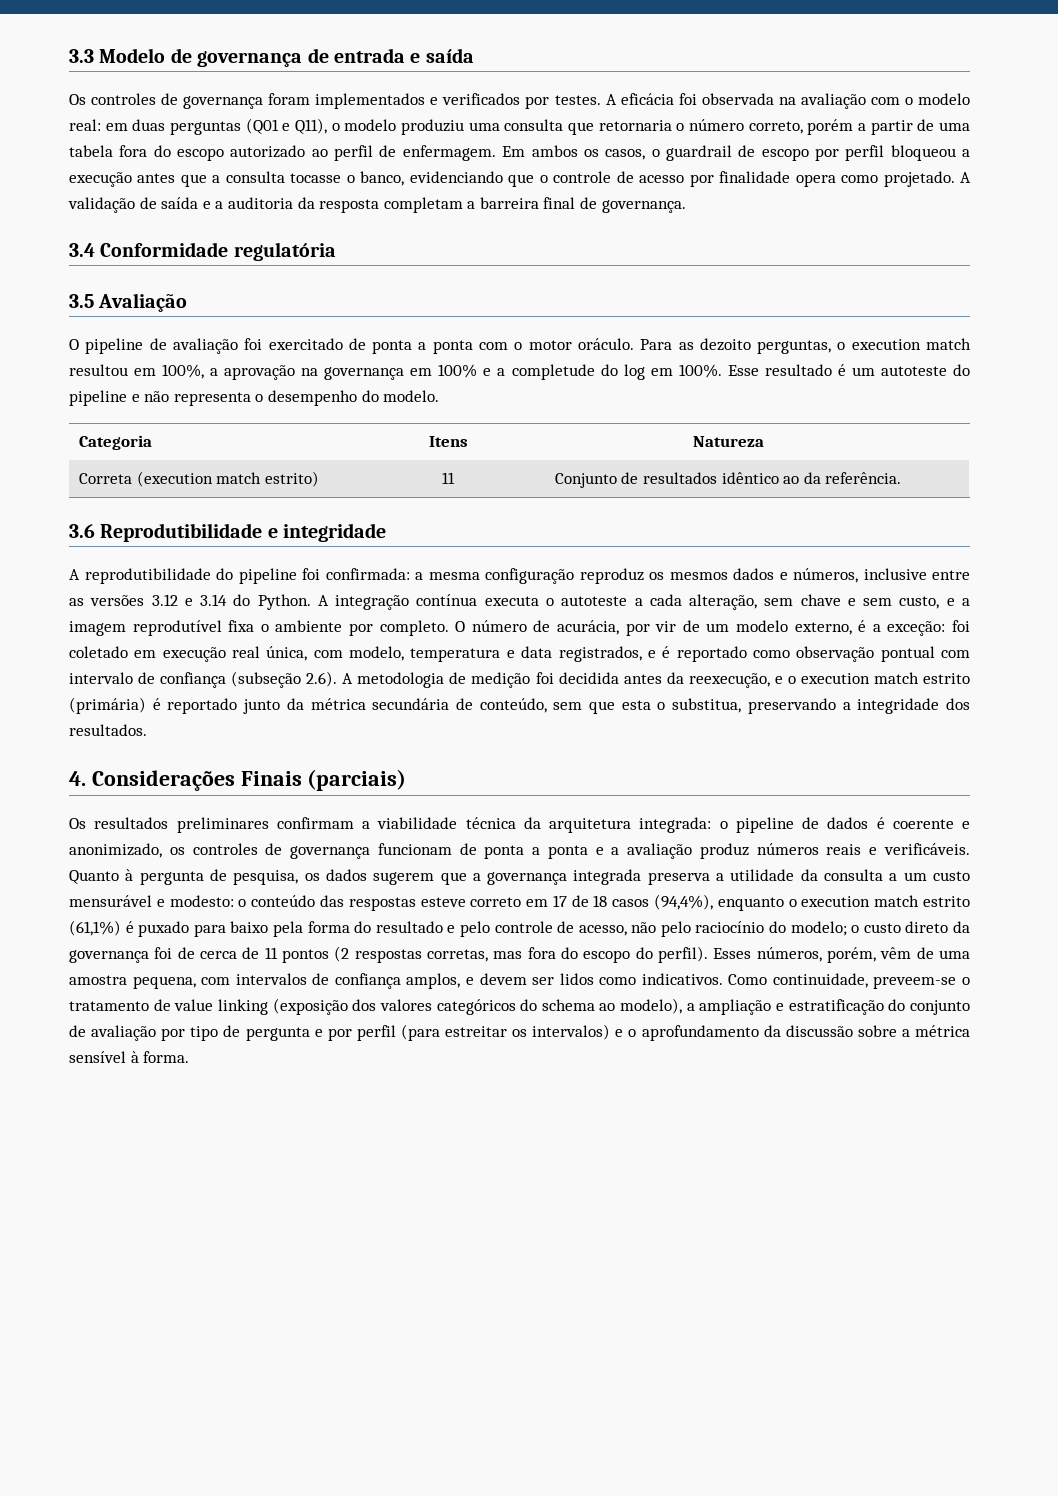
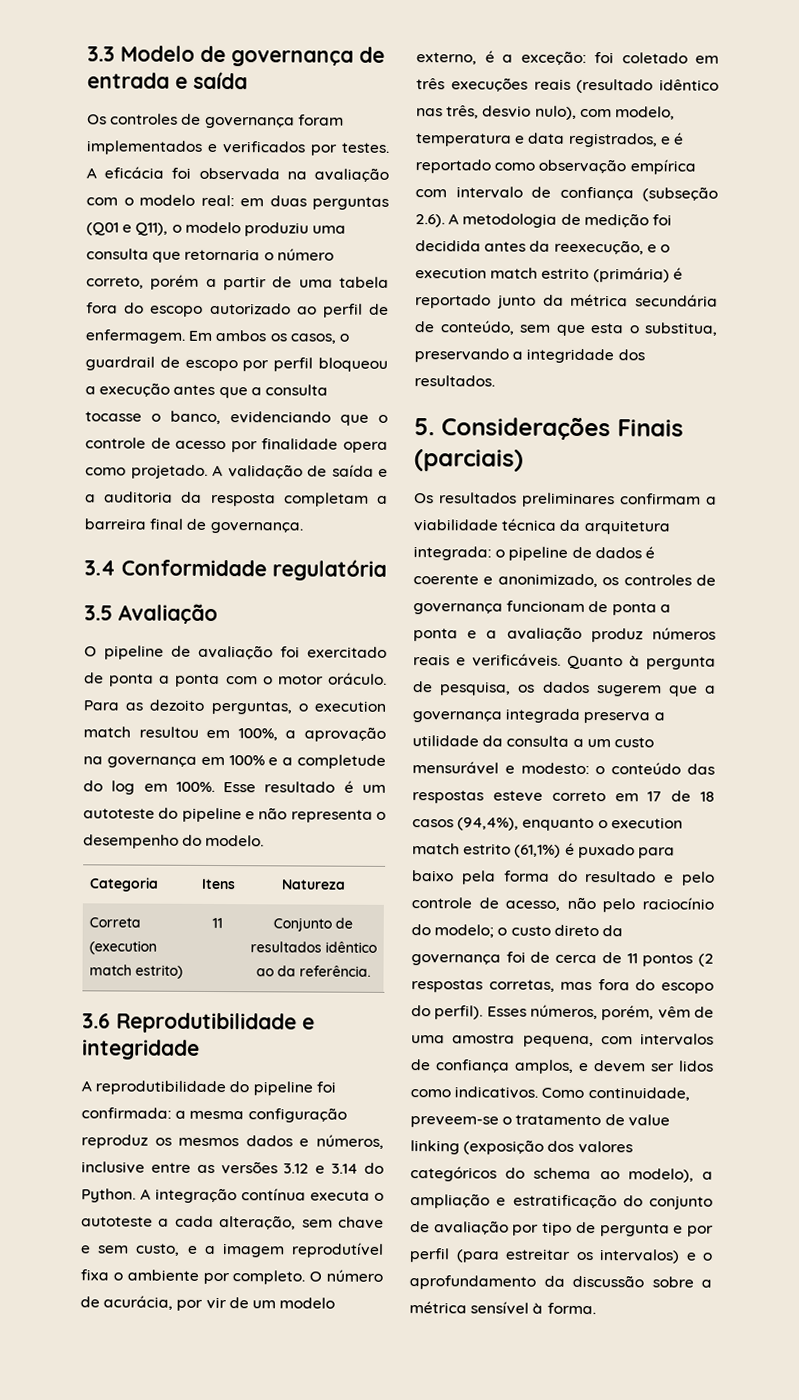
- foi coletado em execução real única, com modelo, temperatura e data registrados, e é reportado como observação pontual com intervalo de confiança (subseção 2.6). A metodologia de medição foi decidida antes da reexecução, e o execution match estrito (primária) é reportado junto da métrica secundária de conteúdo, sem que esta o substitua, preservando a integridade dos resultados.
+ foi coletado em três execuções reais (resultado idêntico nas três, desvio nulo), com modelo, temperatura e data registrados, e é reportado como observação empírica com intervalo de confiança (subseção 2.6). A metodologia de medição foi decidida antes da reexecução, e o execution match estrito (primária) é reportado junto da métrica secundária de conteúdo, sem que esta o substitua, preservando a integridade dos resultados.
- 4. Considerações Finais (parciais)
+ 5. Considerações Finais (parciais)

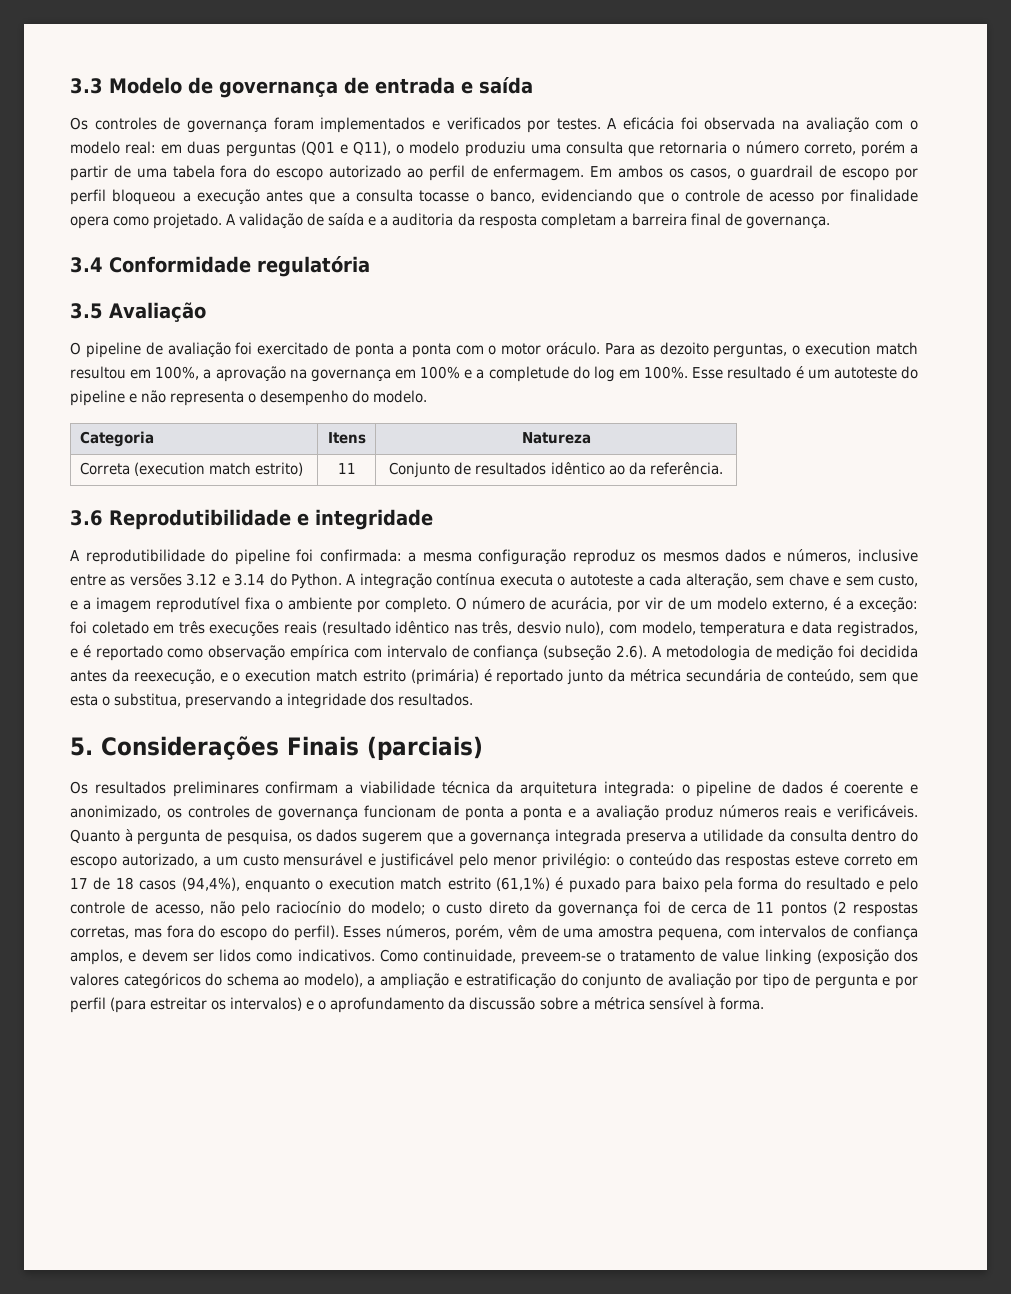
- Quanto à pergunta de pesquisa, os dados sugerem que a governança integrada preserva a utilidade da consulta a um custo mensurável e modesto:
+ Quanto à pergunta de pesquisa, os dados sugerem que a governança integrada preserva a utilidade da consulta dentro do escopo autorizado, a um custo mensurável e justificável pelo menor privilégio:

